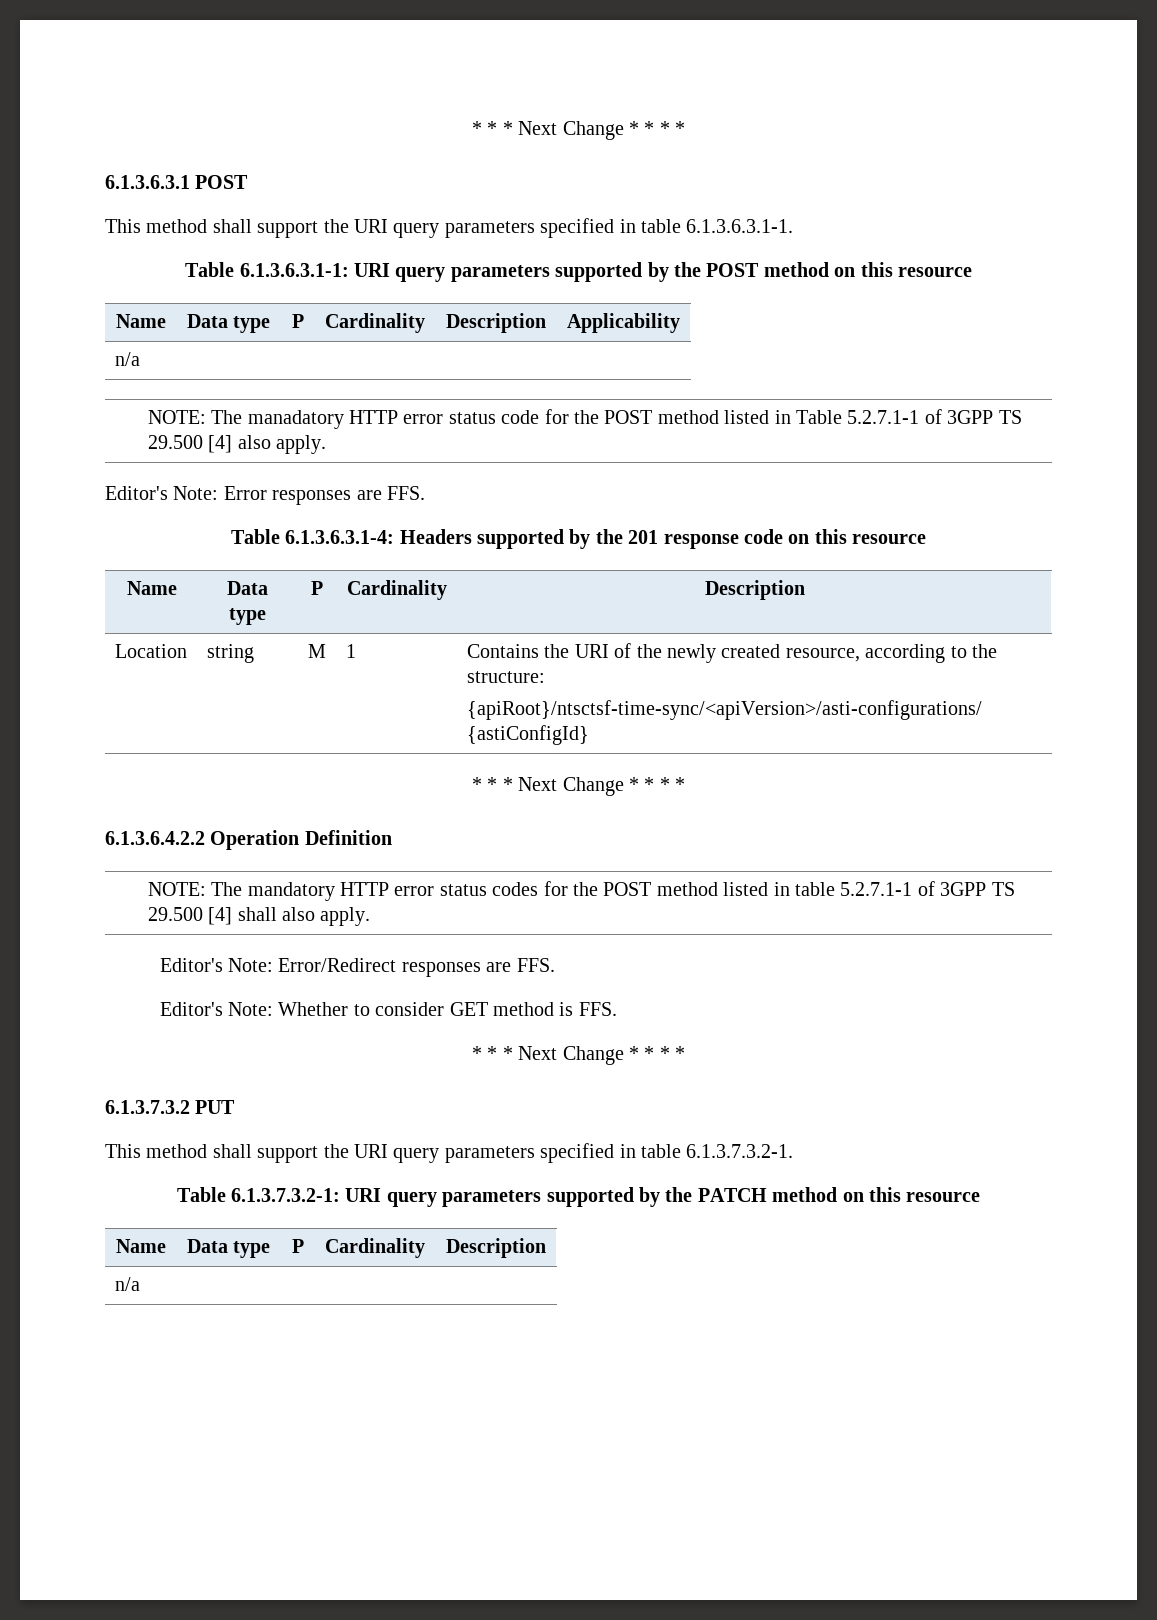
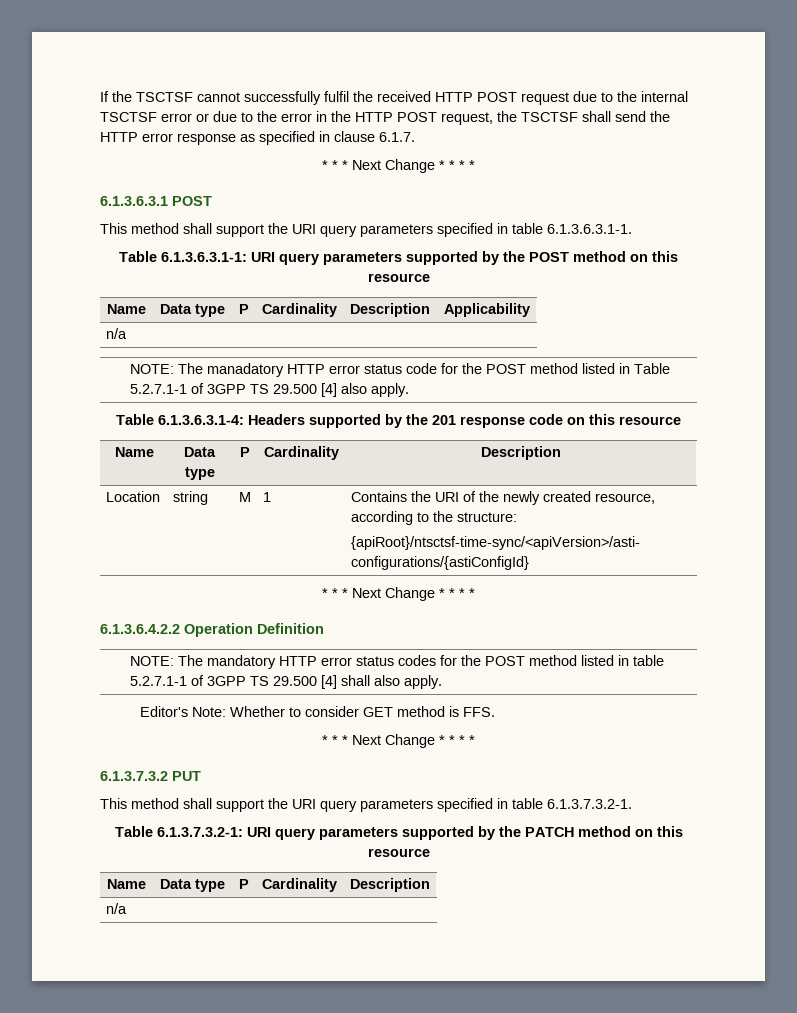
+ If the TSCTSF cannot successfully fulfil the received HTTP POST request due to the internal TSCTSF error or due to the error in the HTTP POST request, the TSCTSF shall send the HTTP error response as specified in clause 6.1.7.
- Editor's Note: Error responses are FFS.
- Editor's Note: Error/Redirect responses are FFS.

